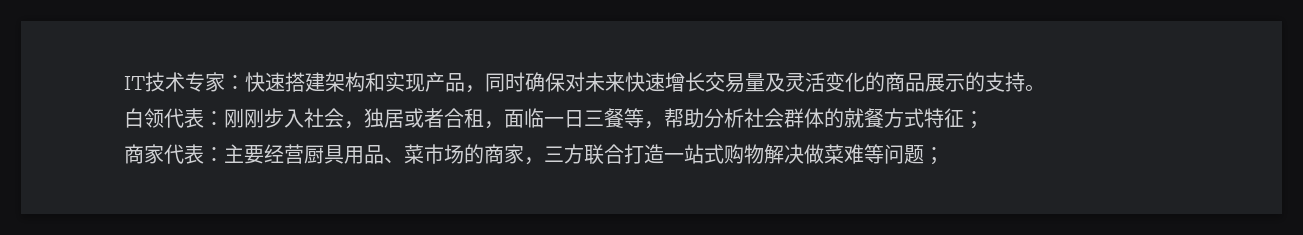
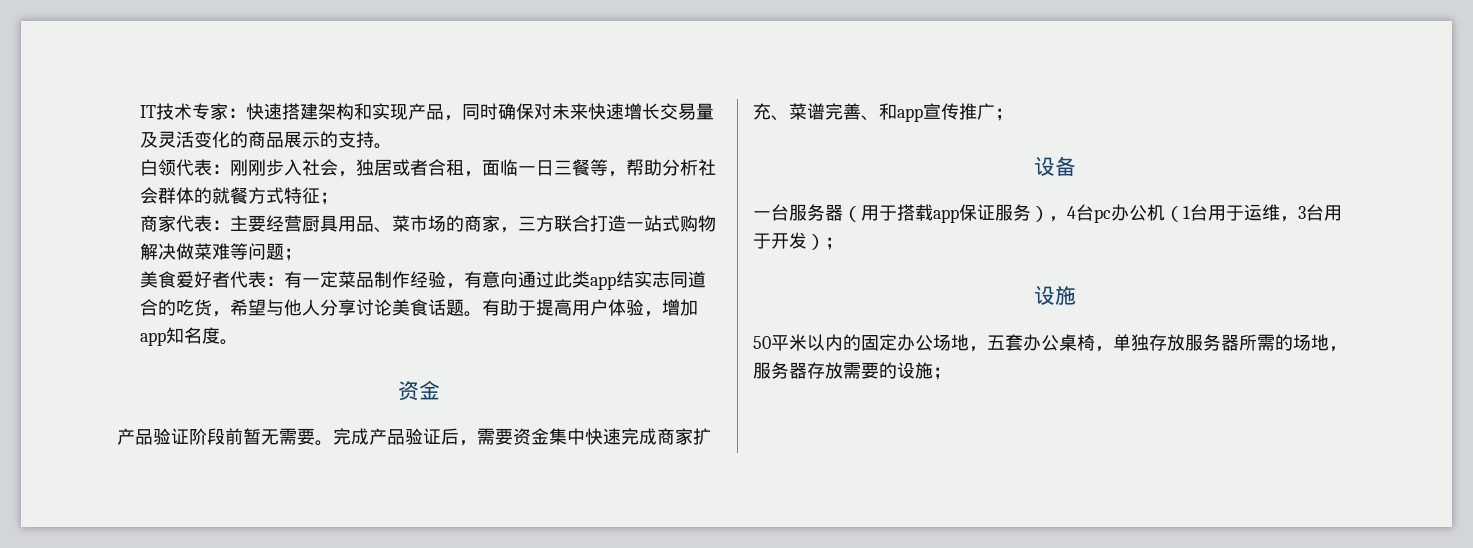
+ 美食爱好者代表：有一定菜品制作经验，有意向通过此类app结实志同道合的吃货，希望与他人分享讨论美食话题。有助于提高用户体验，增加app知名度。
+ 资金
+ 产品验证阶段前暂无需要。完成产品验证后，需要资金集中快速完成商家扩充、菜谱完善、和app宣传推广；
+ 设备
+ 一台服务器（用于搭载app保证服务），4台pc办公机（1台用于运维，3台用于开发）；
+ 设施
+ 50平米以内的固定办公场地，五套办公桌椅，单独存放服务器所需的场地，服务器存放需要的设施；

